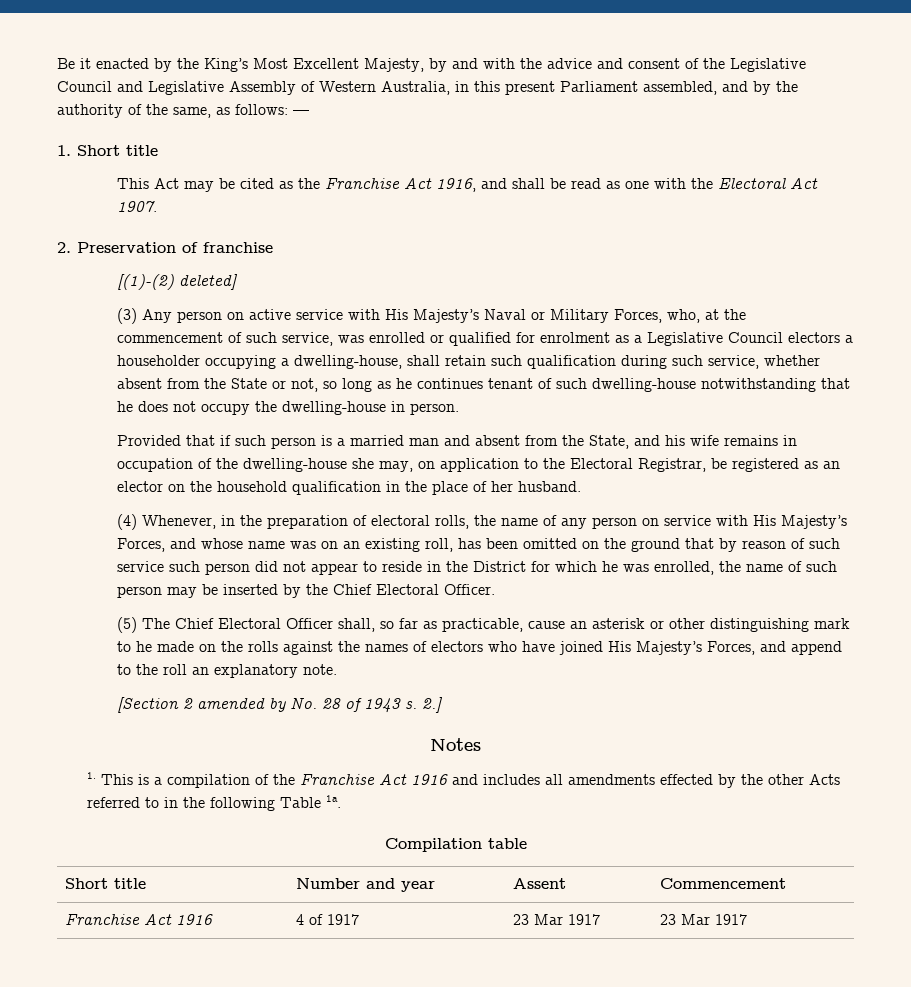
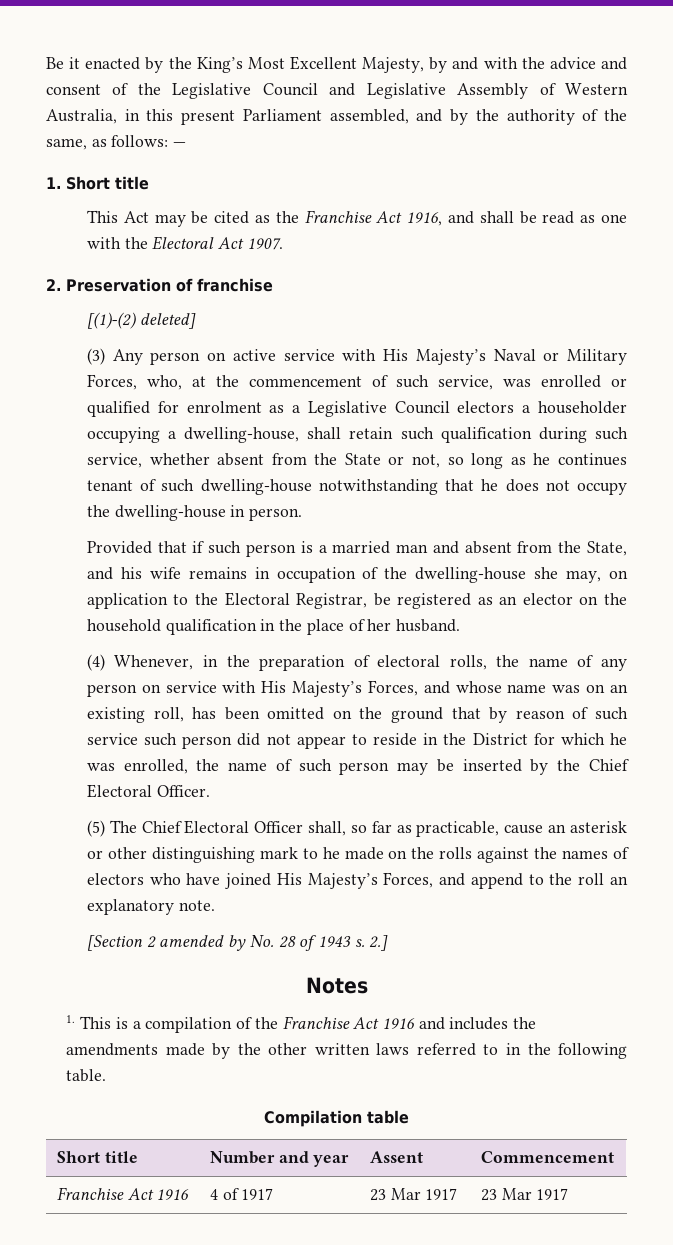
- 1. This is a compilation of the Franchise Act 1916 and includes all amendments effected by the other Acts referred to in the following Table 1a.
+ 1. This is a compilation of the Franchise Act 1916 and includes the amendments made by the other written laws referred to in the following table.

